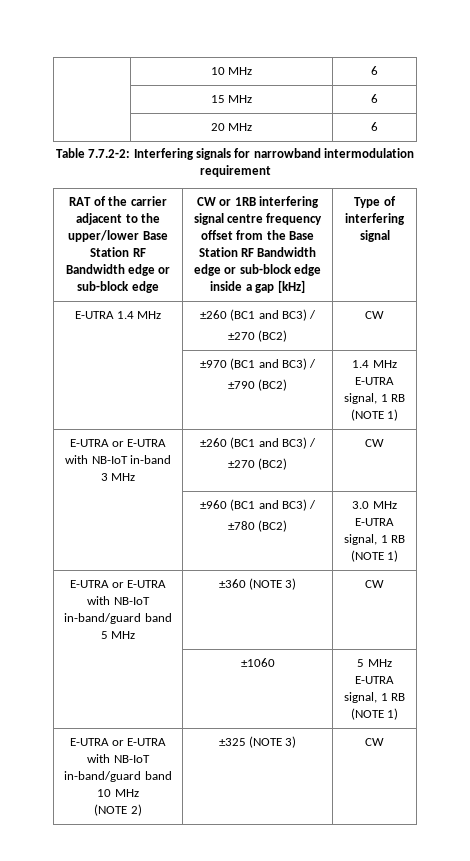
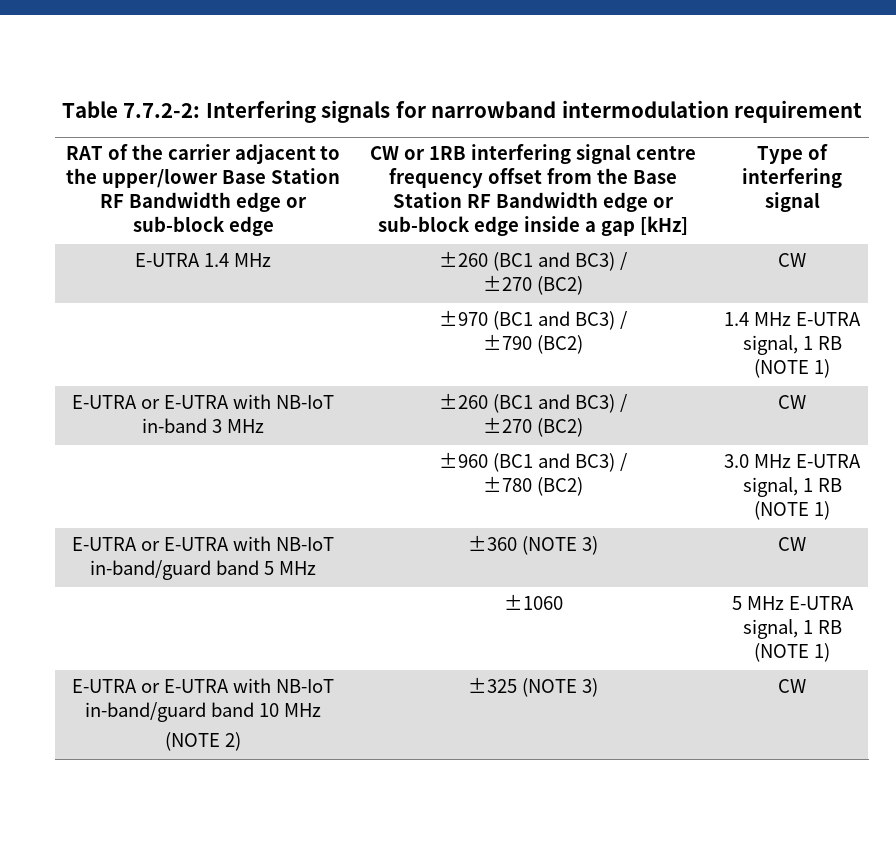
- | 10 MHz | 6
- | 15 MHz | 6
- | 20 MHz | 6

